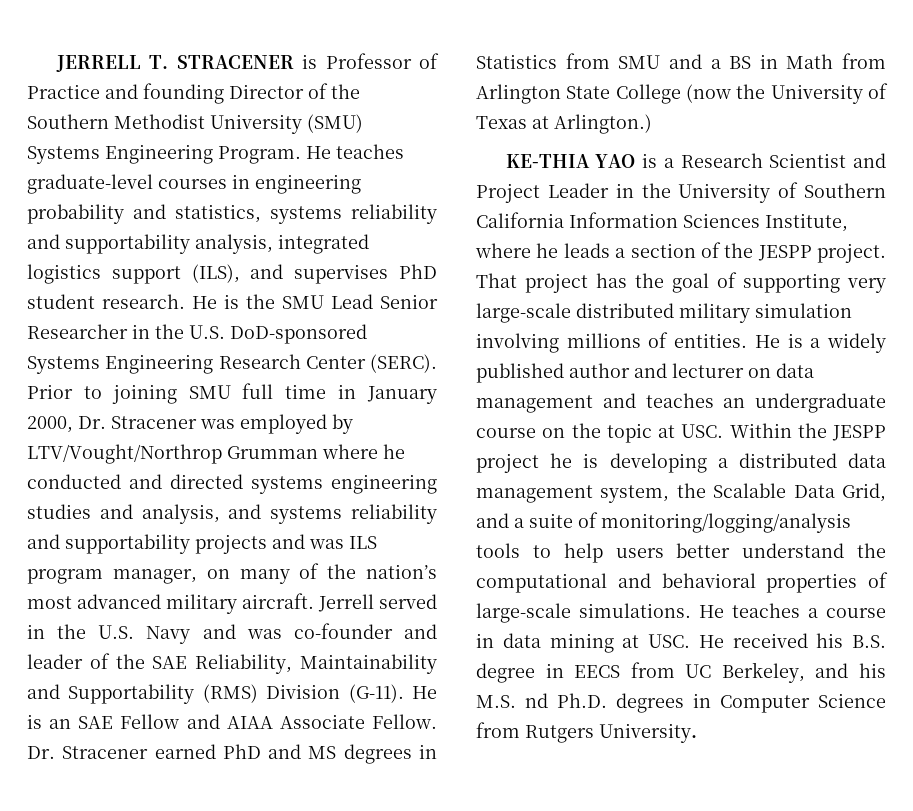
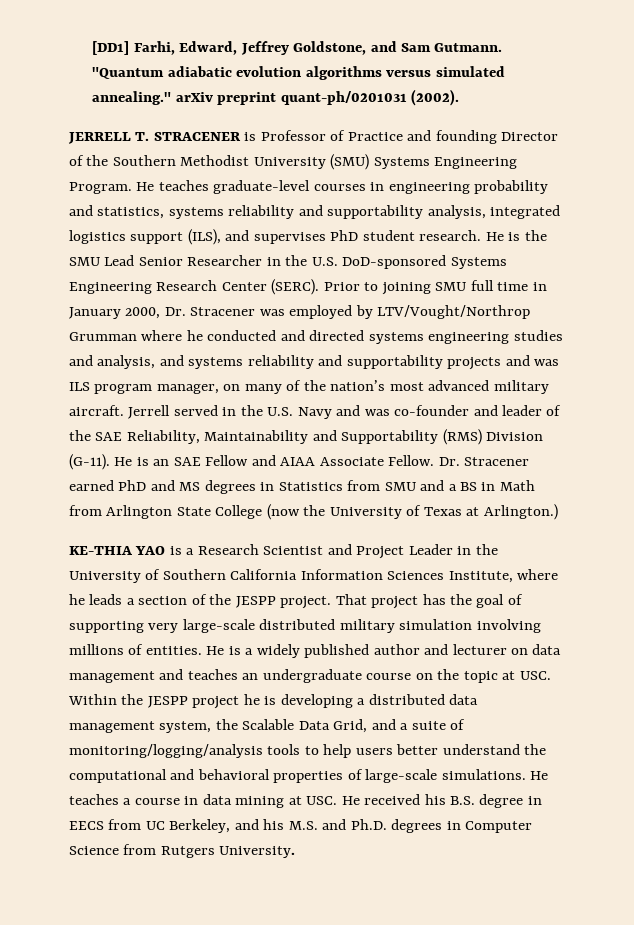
+ [DD1] Farhi, Edward, Jeffrey Goldstone, and Sam Gutmann. "Quantum adiabatic evolution algorithms versus simulated annealing." arXiv preprint quant-ph/0201031 (2002).
- He teaches a course in data mining at USC. He received his B.S. degree in EECS from UC Berkeley, and his M.S. nd Ph.D. degrees in Computer Science from Rutgers University.
+ He teaches a course in data mining at USC. He received his B.S. degree in EECS from UC Berkeley, and his M.S. and Ph.D. degrees in Computer Science from Rutgers University.

